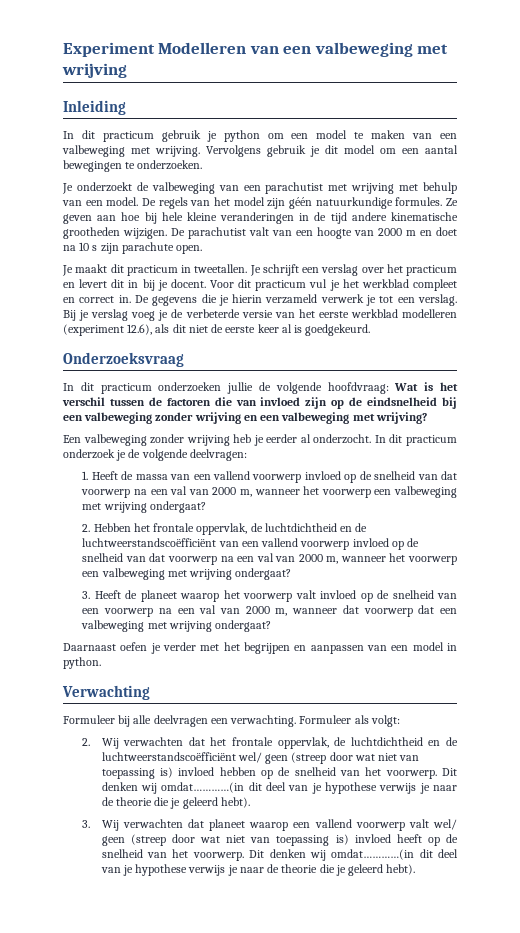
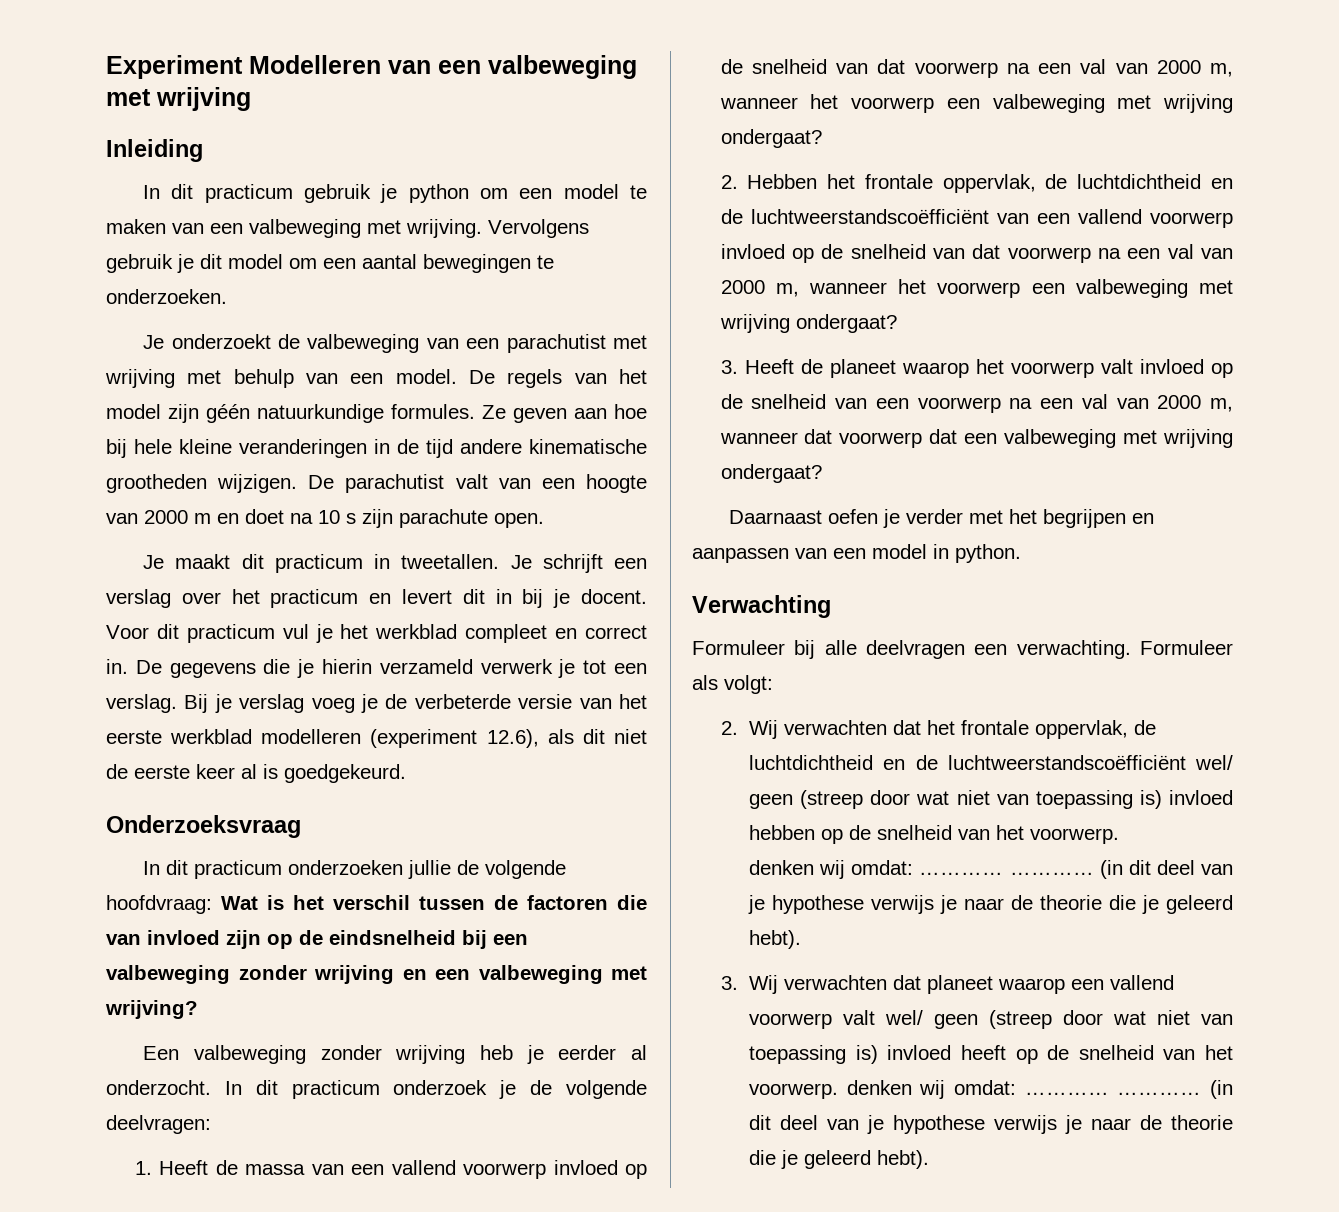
- 2. Wij verwachten dat het frontale oppervlak, de luchtdichtheid en de luchtweerstandscoëfficiënt wel/ geen (streep door wat niet van toepassing is) invloed hebben op de snelheid van het voorwerp. Dit denken wij omdat…………(in dit deel van je hypothese verwijs je naar de theorie die je geleerd hebt).
+ 2. Wij verwachten dat het frontale oppervlak, de luchtdichtheid en de luchtweerstandscoëfficiënt wel/ geen (streep door wat niet van toepassing is) invloed hebben op de snelheid van het voorwerp.
+ denken wij omdat: ………… ………… (in dit deel van je hypothese verwijs je naar de theorie die je geleerd hebt).
- 3. Wij verwachten dat planeet waarop een vallend voorwerp valt wel/ geen (streep door wat niet van toepassing is) invloed heeft op de snelheid van het voorwerp. Dit denken wij omdat…………(in dit deel van je hypothese verwijs je naar de theorie die je geleerd hebt).
+ 3. Wij verwachten dat planeet waarop een vallend voorwerp valt wel/ geen (streep door wat niet van toepassing is) invloed heeft op de snelheid van het voorwerp. denken wij omdat: ………… ………… (in dit deel van je hypothese verwijs je naar de theorie die je geleerd hebt).

